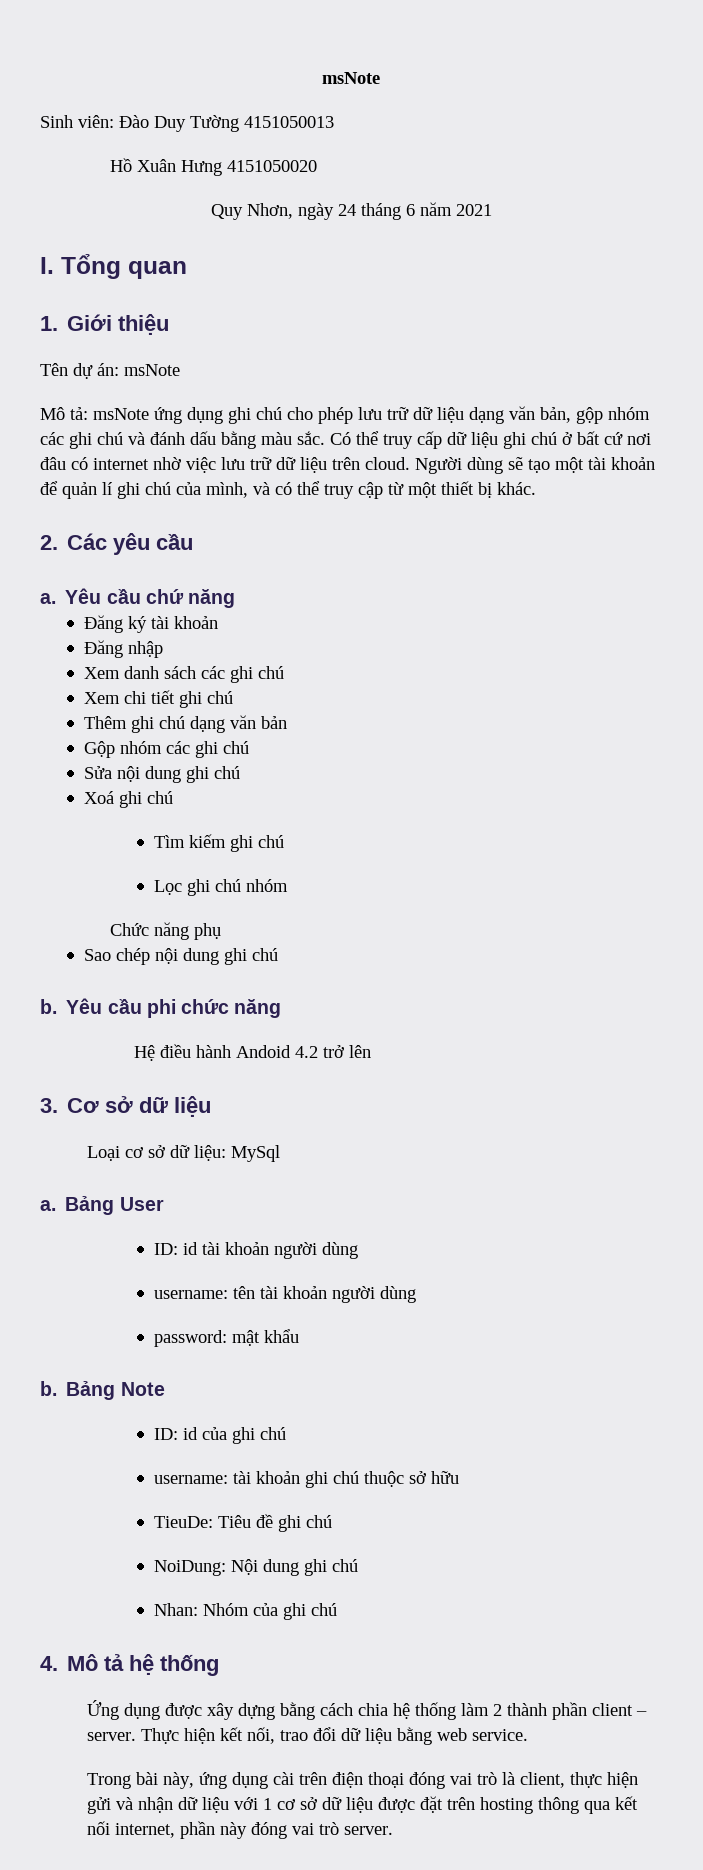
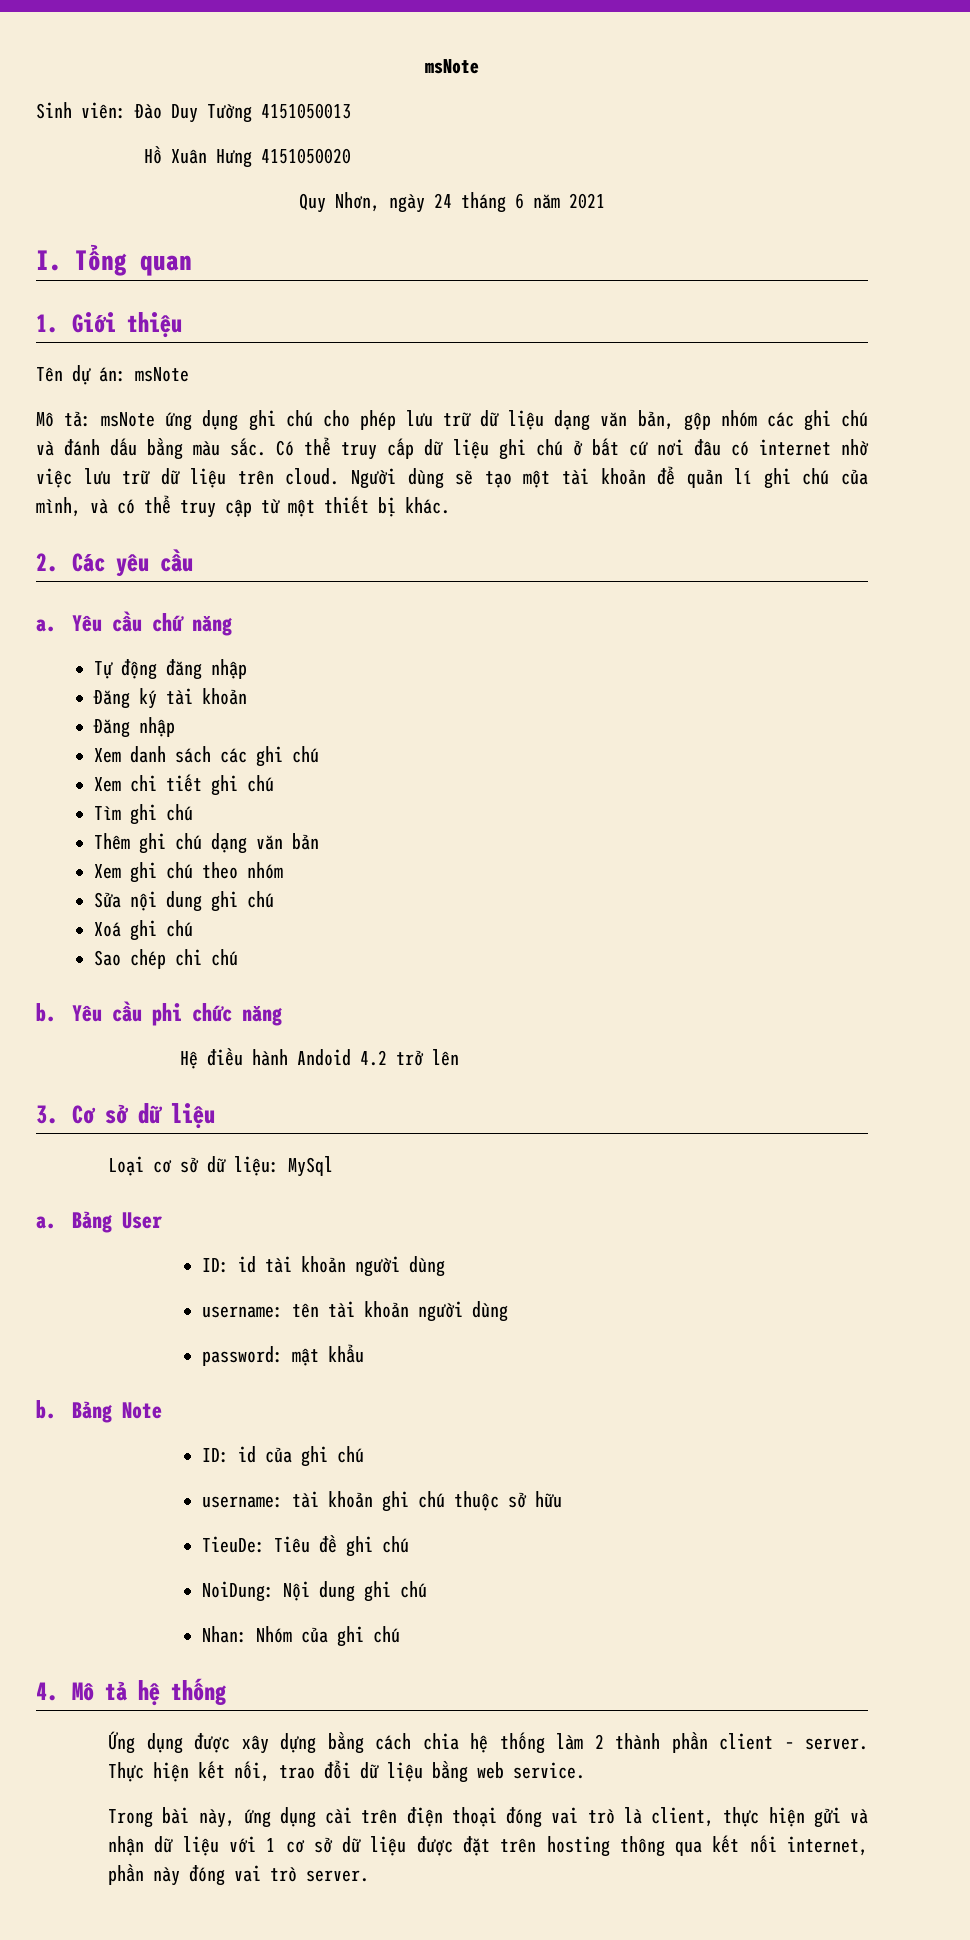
+ Tự động đăng nhập
+ Tìm ghi chú
- Gộp nhóm các ghi chú
+ Xem ghi chú theo nhóm
- Tìm kiếm ghi chú
- Lọc ghi chú nhóm
- Chức năng phụ
- Sao chép nội dung ghi chú
+ Sao chép chi chú

